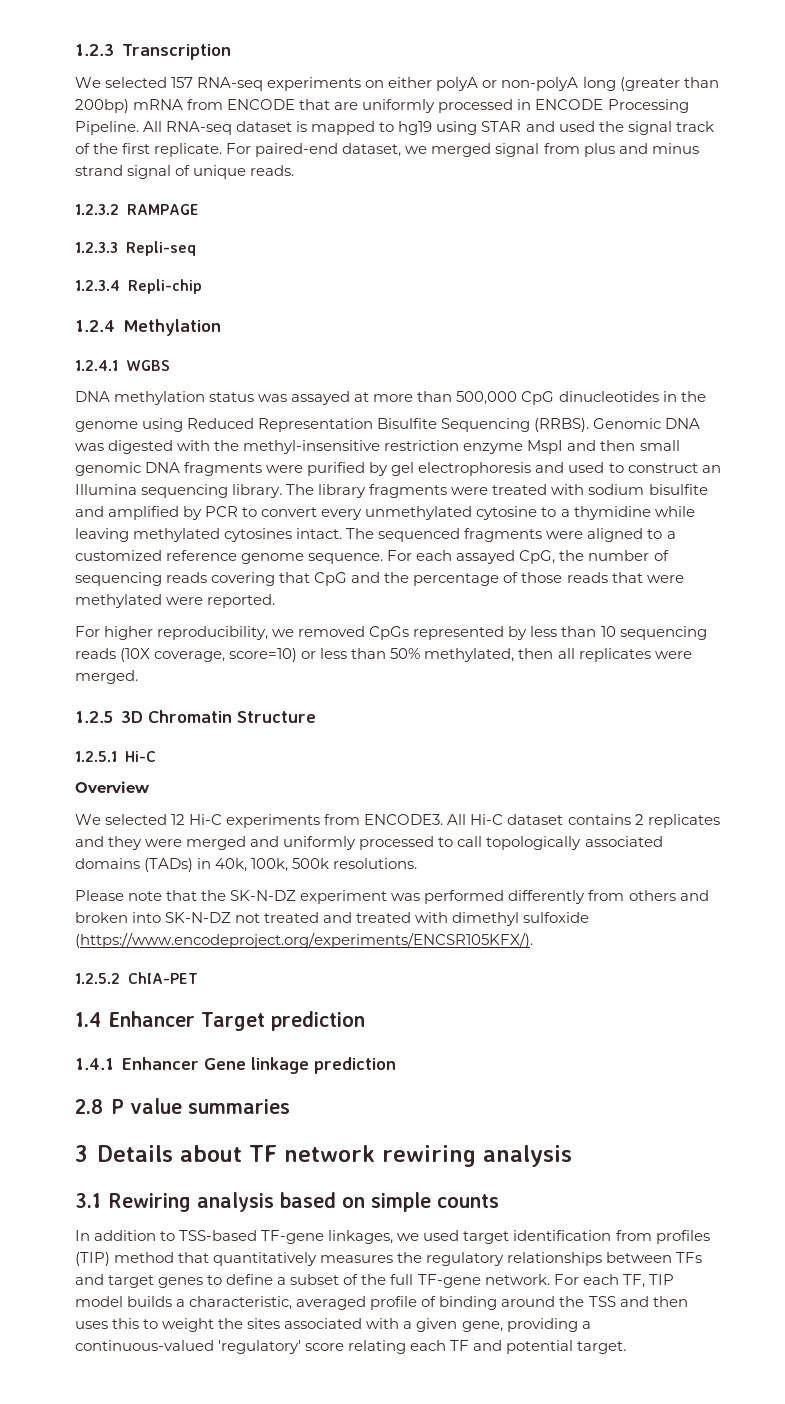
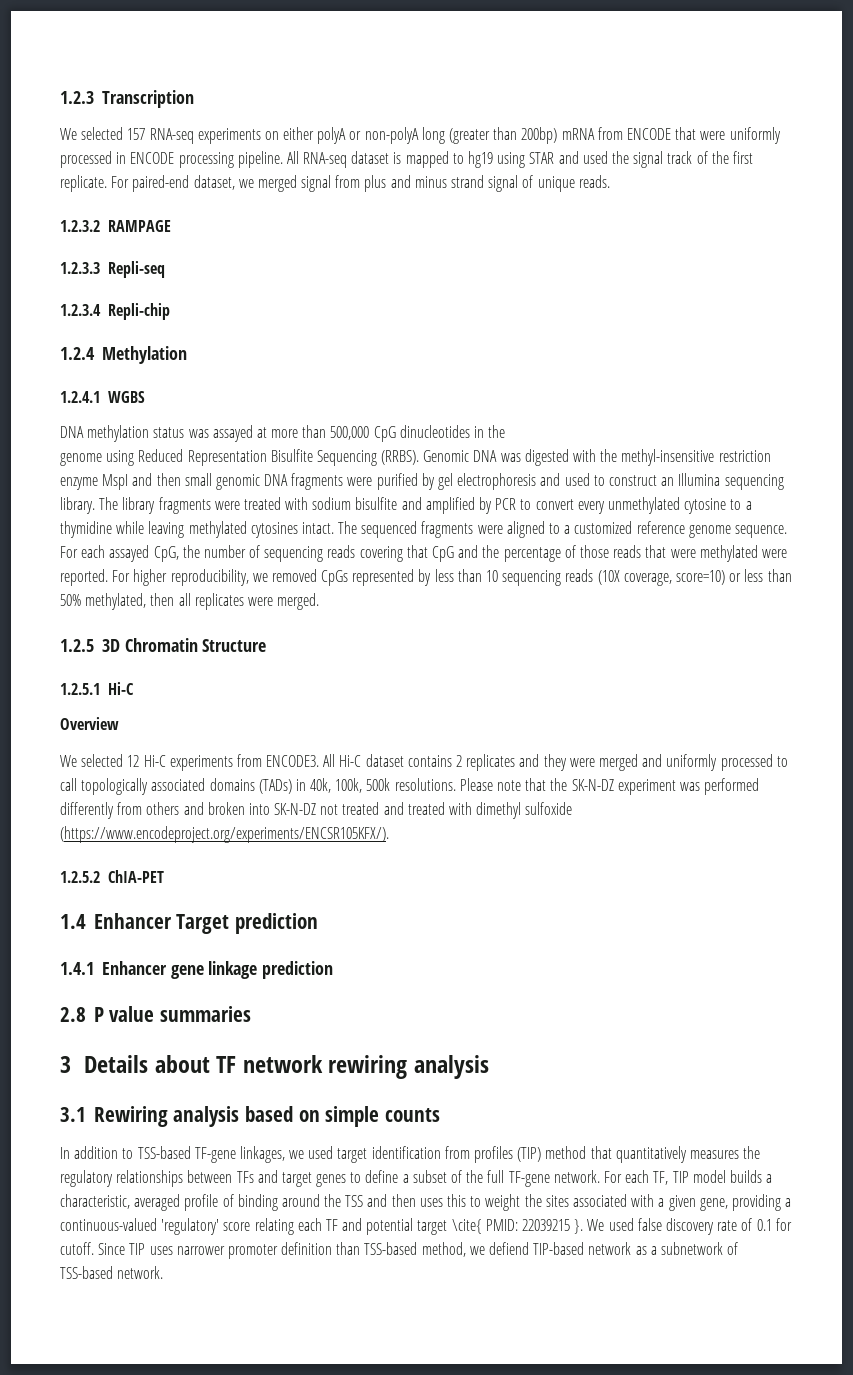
- We selected 157 RNA-seq experiments on either polyA or non-polyA long (greater than 200bp) mRNA from ENCODE that are uniformly processed in ENCODE Processing Pipeline.
+ We selected 157 RNA-seq experiments on either polyA or non-polyA long (greater than 200bp) mRNA from ENCODE that were uniformly processed in ENCODE processing pipeline.
- For each assayed CpG, the number of sequencing reads covering that CpG and the percentage of those reads that were methylated were reported.
- For higher reproducibility, we removed CpGs represented by less than 10 sequencing reads (10X coverage, score=10) or less than 50% methylated, then all replicates were merged.
+ For each assayed CpG, the number of sequencing reads covering that CpG and the percentage of those reads that were methylated were reported. For higher reproducibility, we removed CpGs represented by less than 10 sequencing reads (10X coverage, score=10) or less than 50% methylated, then all replicates were merged.
- All Hi-C dataset contains 2 replicates and they were merged and uniformly processed to call topologically associated domains (TADs) in 40k, 100k, 500k resolutions.
- Please note that the SK-N-DZ experiment was performed differently from others and broken into SK-N-DZ not treated and treated with dimethyl sulfoxide (https://www.encodeproject.org/experiments/ENCSR105KFX/).
+ All Hi-C dataset contains 2 replicates and they were merged and uniformly processed to call topologically associated domains (TADs) in 40k, 100k, 500k resolutions. Please note that the SK-N-DZ experiment was performed differently from others and broken into SK-N-DZ not treated and treated with dimethyl sulfoxide (https://www.encodeproject.org/experiments/ENCSR105KFX/).
- 1.4.1 Enhancer Gene linkage prediction
+ 1.4.1 Enhancer gene linkage prediction
- For each TF, TIP model builds a characteristic, averaged profile of binding around the TSS and then uses this to weight the sites associated with a given gene, providing a continuous-valued 'regulatory' score relating each TF and potential target.
+ For each TF, TIP model builds a characteristic, averaged profile of binding around the TSS and then uses this to weight the sites associated with a given gene, providing a continuous-valued 'regulatory' score relating each TF and potential target \cite{ PMID: 22039215 }. We used false discovery rate of 0.1 for cutoff. Since TIP uses narrower promoter definition than TSS-based method, we defiend TIP-based network as a subnetwork of TSS-based network.

